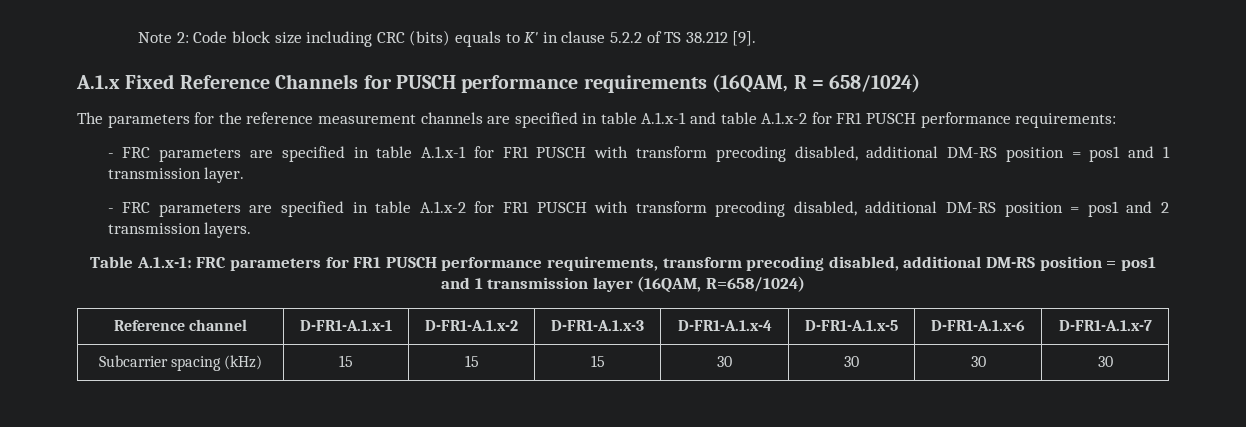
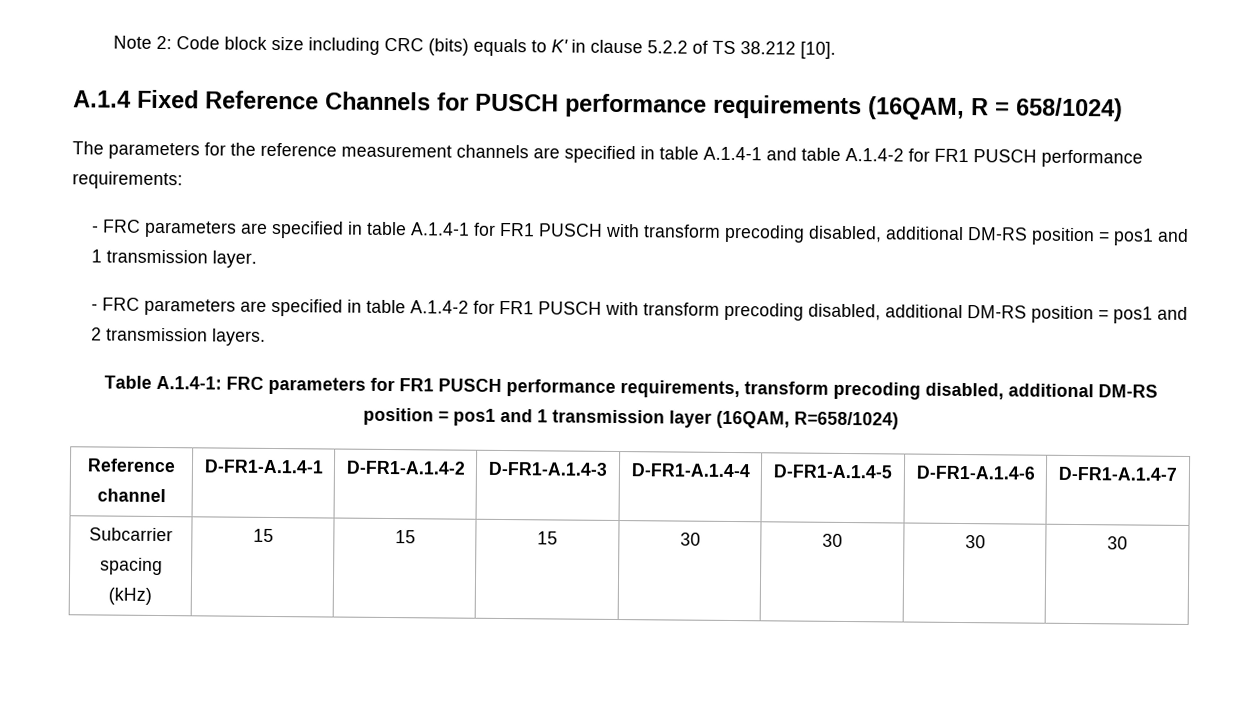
- Note 2: Code block size including CRC (bits) equals to K' in clause 5.2.2 of TS 38.212 [9].
- A.1.x Fixed Reference Channels for PUSCH performance requirements (16QAM, R = 658/1024)
+ Note 2: Code block size including CRC (bits) equals to K' in clause 5.2.2 of TS 38.212 [10].
+ A.1.4 Fixed Reference Channels for PUSCH performance requirements (16QAM, R = 658/1024)
- The parameters for the reference measurement channels are specified in table A.1.x-1 and table A.1.x-2 for FR1 PUSCH performance requirements:
+ The parameters for the reference measurement channels are specified in table A.1.4-1 and table A.1.4-2 for FR1 PUSCH performance requirements:
- - FRC parameters are specified in table A.1.x-1 for FR1 PUSCH with transform precoding disabled, additional DM-RS position = pos1 and 1 transmission layer.
+ - FRC parameters are specified in table A.1.4-1 for FR1 PUSCH with transform precoding disabled, additional DM-RS position = pos1 and 1 transmission layer.
- - FRC parameters are specified in table A.1.x-2 for FR1 PUSCH with transform precoding disabled, additional DM-RS position = pos1 and 2 transmission layers.
+ - FRC parameters are specified in table A.1.4-2 for FR1 PUSCH with transform precoding disabled, additional DM-RS position = pos1 and 2 transmission layers.
- Table A.1.x-1: FRC parameters for FR1 PUSCH performance requirements, transform precoding disabled, additional DM-RS position = pos1 and 1 transmission layer (16QAM, R=658/1024)
+ Table A.1.4-1: FRC parameters for FR1 PUSCH performance requirements, transform precoding disabled, additional DM-RS position = pos1 and 1 transmission layer (16QAM, R=658/1024)
- Reference channel | D-FR1-A.1.x-1 | D-FR1-A.1.x-2 | D-FR1-A.1.x-3 | D-FR1-A.1.x-4 | D-FR1-A.1.x-5 | D-FR1-A.1.x-6 | D-FR1-A.1.x-7
+ Reference channel | D-FR1-A.1.4-1 | D-FR1-A.1.4-2 | D-FR1-A.1.4-3 | D-FR1-A.1.4-4 | D-FR1-A.1.4-5 | D-FR1-A.1.4-6 | D-FR1-A.1.4-7

